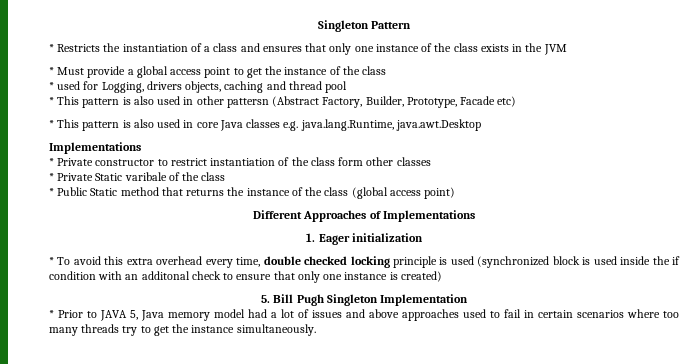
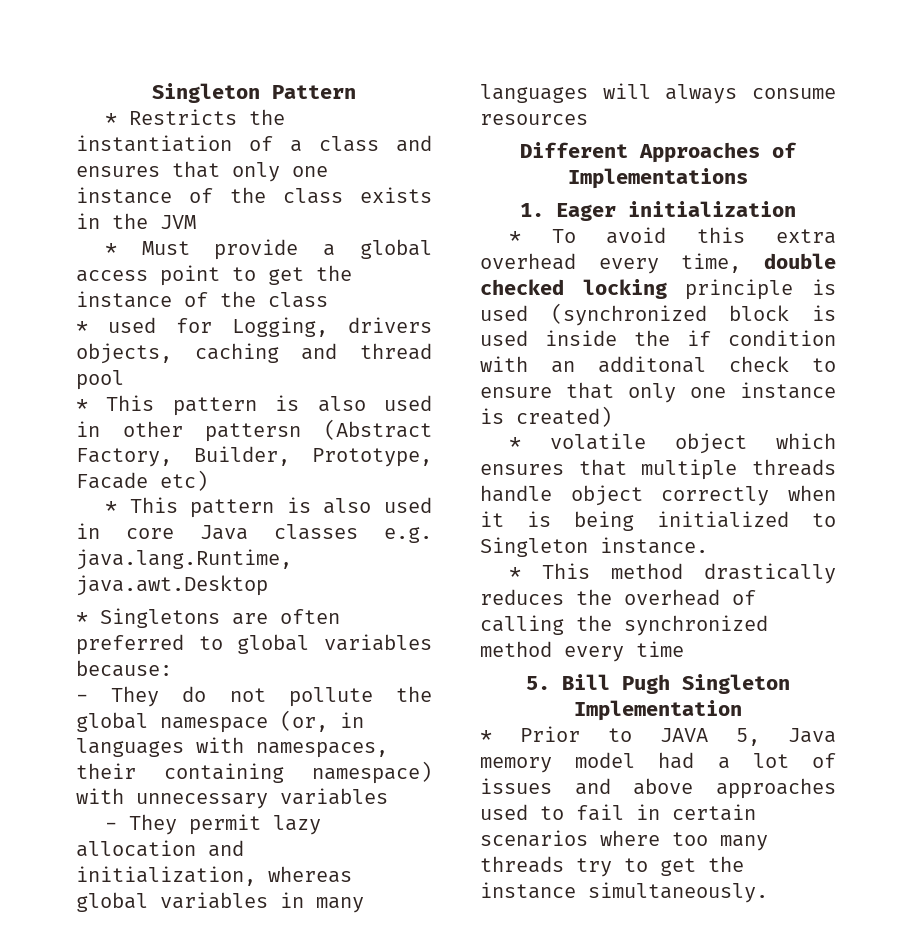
  * This pattern is also used in core Java classes e.g. java.lang.Runtime, java.awt.Desktop
- Implementations
- * Private constructor to restrict instantiation of the class form other classes
- * Private Static varibale of the class
- * Public Static method that returns the instance of the class (global access point)
+ * Singletons are often preferred to global variables because:
+ - They do not pollute the global namespace (or, in languages with namespaces, their containing namespace) with unnecessary variables
+ - They permit lazy allocation and initialization, whereas global variables in many languages will always consume resources
+ * volatile object which ensures that multiple threads handle object correctly when it is being initialized to Singleton instance.
+ * This method drastically reduces the overhead of calling the synchronized method every time

